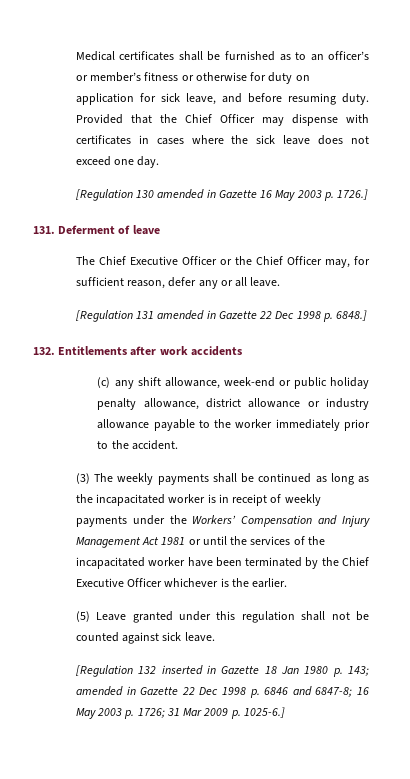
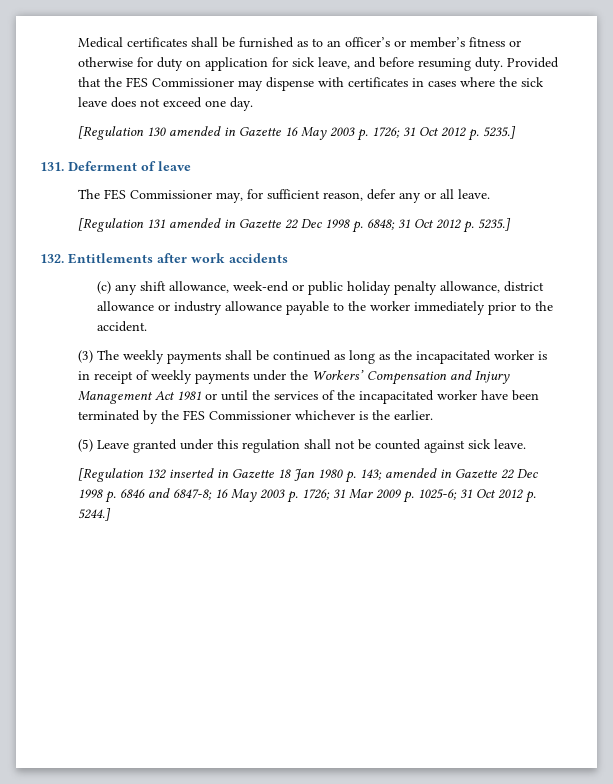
- Provided that the Chief Officer may dispense with certificates in cases where the sick leave does not exceed one day.
+ Provided that the FES Commissioner may dispense with certificates in cases where the sick leave does not exceed one day.
- [Regulation 130 amended in Gazette 16 May 2003 p. 1726.]
+ [Regulation 130 amended in Gazette 16 May 2003 p. 1726; 31 Oct 2012 p. 5235.]
- The Chief Executive Officer or the Chief Officer may, for sufficient reason, defer any or all leave.
+ The FES Commissioner may, for sufficient reason, defer any or all leave.
- [Regulation 131 amended in Gazette 22 Dec 1998 p. 6848.]
+ [Regulation 131 amended in Gazette 22 Dec 1998 p. 6848; 31 Oct 2012 p. 5235.]
- (3) The weekly payments shall be continued as long as the incapacitated worker is in receipt of weekly payments under the Workers’ Compensation and Injury Management Act 1981 or until the services of the incapacitated worker have been terminated by the Chief Executive Officer whichever is the earlier.
+ (3) The weekly payments shall be continued as long as the incapacitated worker is in receipt of weekly payments under the Workers’ Compensation and Injury Management Act 1981 or until the services of the incapacitated worker have been terminated by the FES Commissioner whichever is the earlier.
- [Regulation 132 inserted in Gazette 18 Jan 1980 p. 143; amended in Gazette 22 Dec 1998 p. 6846 and 6847-8; 16 May 2003 p. 1726; 31 Mar 2009 p. 1025-6.]
+ [Regulation 132 inserted in Gazette 18 Jan 1980 p. 143; amended in Gazette 22 Dec 1998 p. 6846 and 6847-8; 16 May 2003 p. 1726; 31 Mar 2009 p. 1025-6; 31 Oct 2012 p. 5244.]

